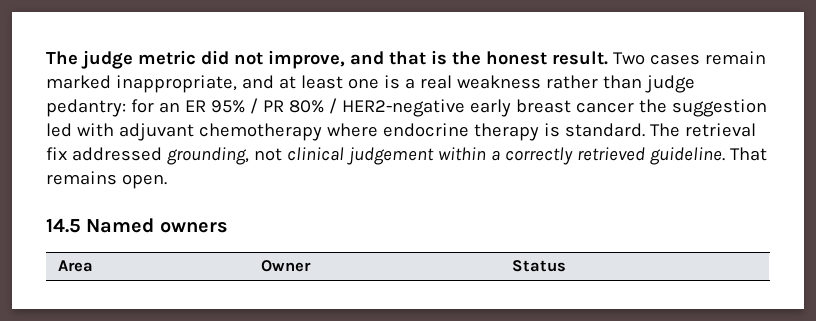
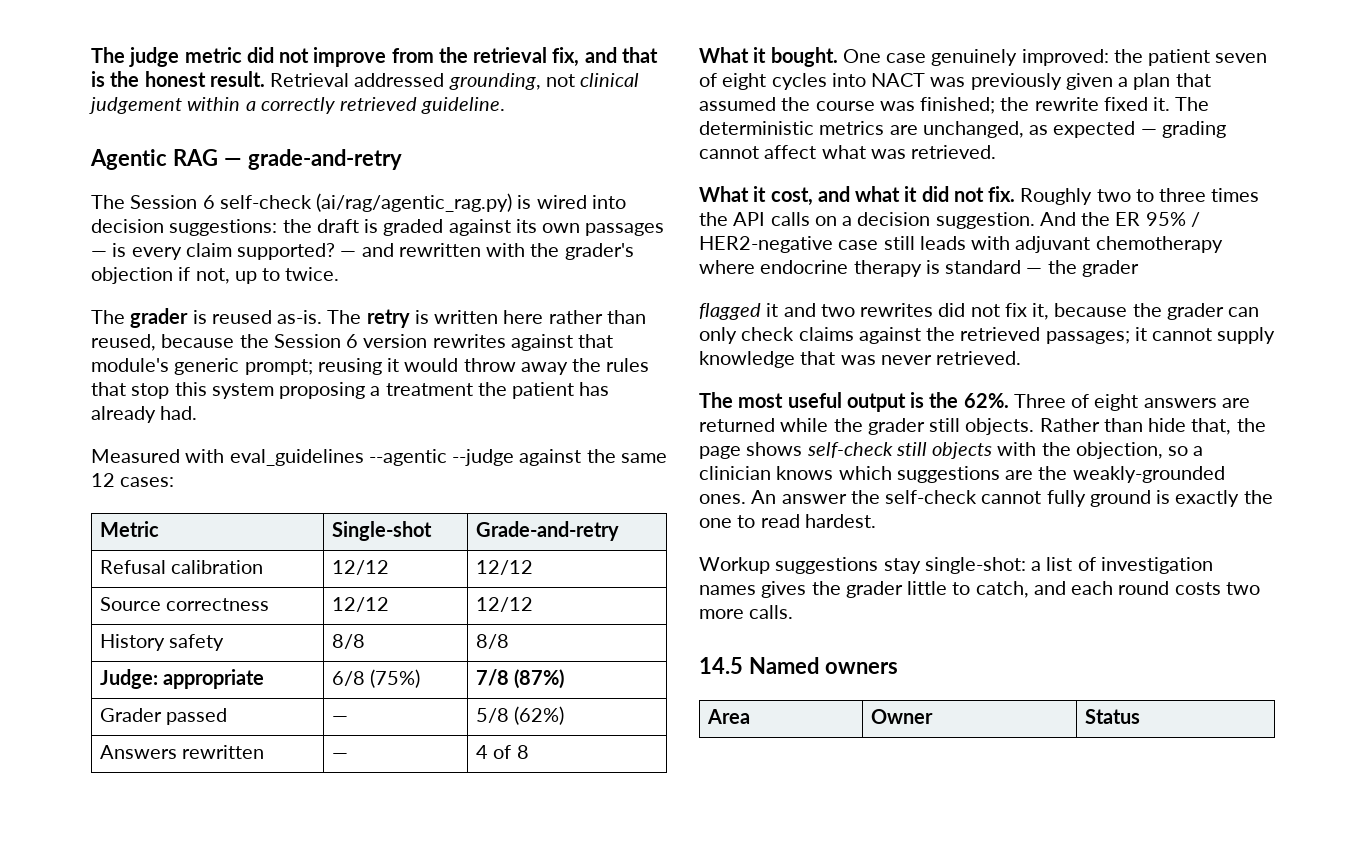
- The judge metric did not improve, and that is the honest result.
+ The judge metric did not improve from the retrieval fix, and that is the honest result.
- Two cases remain marked inappropriate, and at least one is a real weakness rather than judge pedantry: for an ER 95% / PR 80% / HER2-negative early breast cancer the suggestion led with adjuvant chemotherapy where endocrine therapy is standard. The retrieval fix addressed grounding, not clinical judgement within a correctly retrieved guideline. That remains open.
+ Retrieval addressed grounding, not clinical judgement within a correctly retrieved guideline.
+ Agentic RAG — grade-and-retry
+ The Session 6 self-check (ai/rag/agentic_rag.py) is wired into decision suggestions: the draft is graded against its own passages — is every claim supported? — and rewritten with the grader's objection if not, up to twice.
+ The grader is reused as-is. The retry is written here rather than reused, because the Session 6 version rewrites against that module's generic prompt; reusing it would throw away the rules that stop this system proposing a treatment the patient has already had.
+ Measured with eval_guidelines --agentic --judge against the same 12 cases:
+ Metric | Single-shot | Grade-and-retry
+ Refusal calibration | 12/12 | 12/12
+ Source correctness | 12/12 | 12/12
+ History safety | 8/8 | 8/8
+ Judge: appropriate | 6/8 (75%) | 7/8 (87%)
+ Grader passed | — | 5/8 (62%)
+ Answers rewritten | — | 4 of 8
+ What it bought. One case genuinely improved: the patient seven of eight cycles into NACT was previously given a plan that assumed the course was finished; the rewrite fixed it. The deterministic metrics are unchanged, as expected — grading cannot affect what was retrieved.
+ What it cost, and what it did not fix. Roughly two to three times the API calls on a decision suggestion. And the ER 95% / HER2-negative case still leads with adjuvant chemotherapy where endocrine therapy is standard — the grader
+ flagged it and two rewrites did not fix it, because the grader can only check claims against the retrieved passages; it cannot supply knowledge that was never retrieved.
+ The most useful output is the 62%. Three of eight answers are returned while the grader still objects. Rather than hide that, the page shows self-check still objects with the objection, so a clinician knows which suggestions are the weakly-grounded ones. An answer the self-check cannot fully ground is exactly the one to read hardest.
+ Workup suggestions stay single-shot: a list of investigation names gives the grader little to catch, and each round costs two more calls.

